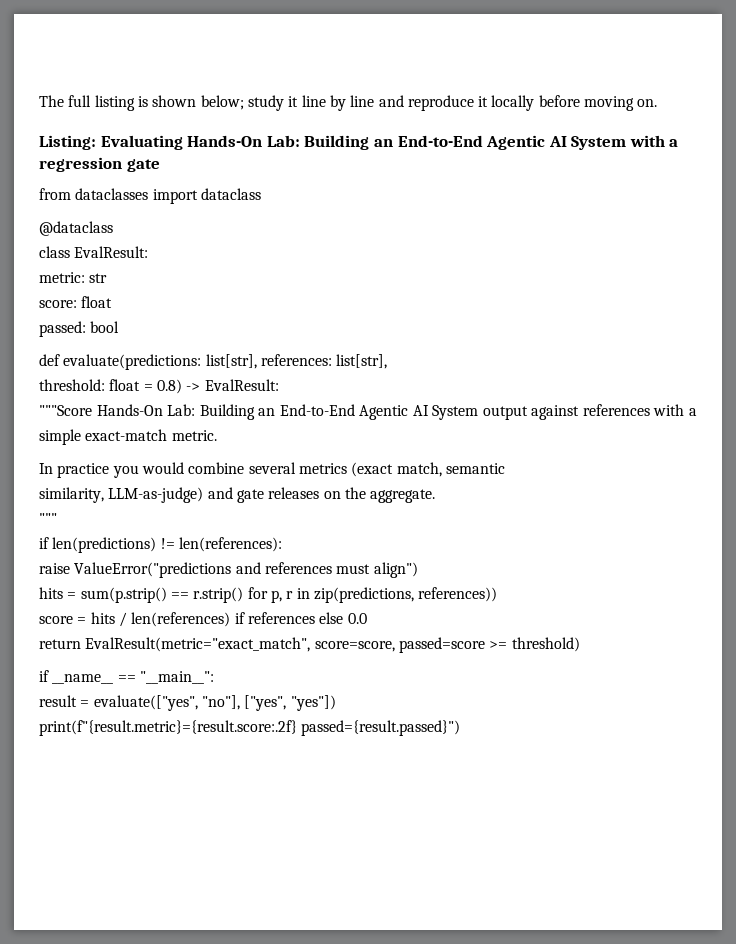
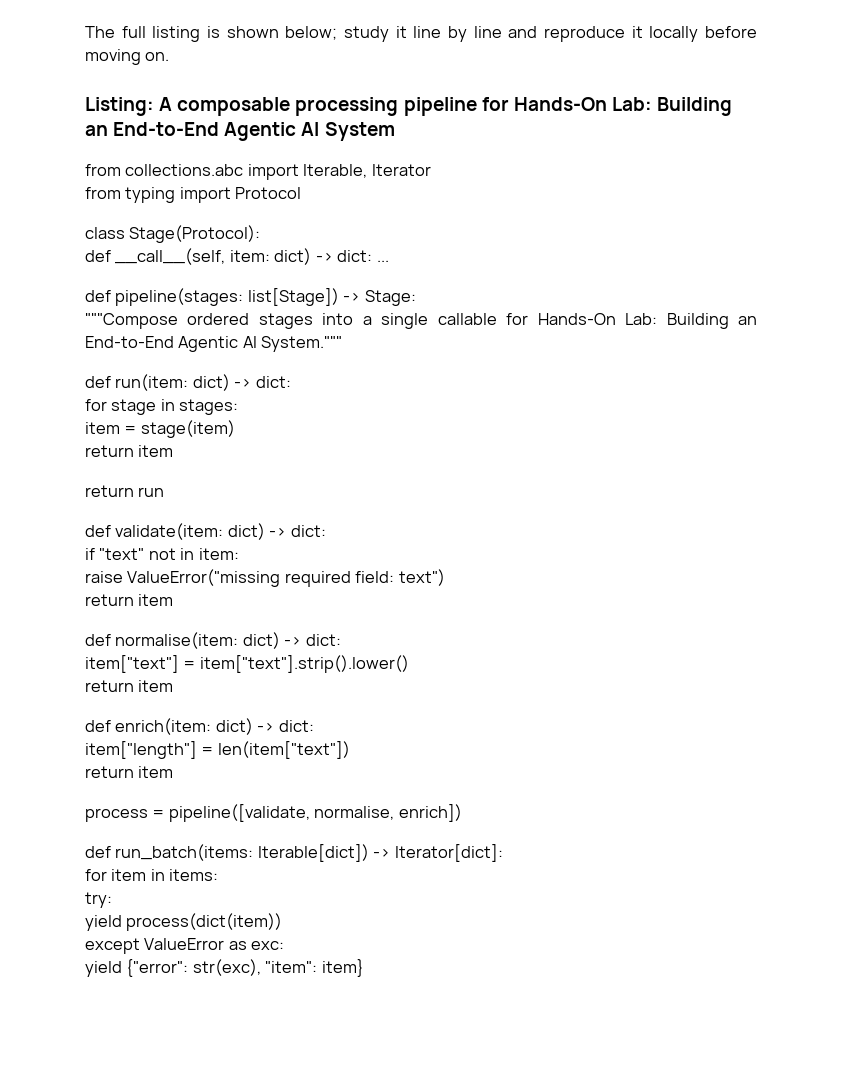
- Listing: Evaluating Hands-On Lab: Building an End-to-End Agentic AI System with a regression gate
- from dataclasses import dataclass
- @dataclass
- class EvalResult:
- metric: str
- score: float
- passed: bool
- def evaluate(predictions: list[str], references: list[str],
- threshold: float = 0.8) -> EvalResult:
- """Score Hands-On Lab: Building an End-to-End Agentic AI System output against references with a simple exact-match metric.
- In practice you would combine several metrics (exact match, semantic
- similarity, LLM-as-judge) and gate releases on the aggregate.
- """
- if len(predictions) != len(references):
- raise ValueError("predictions and references must align")
- hits = sum(p.strip() == r.strip() for p, r in zip(predictions, references))
- score = hits / len(references) if references else 0.0
- return EvalResult(metric="exact_match", score=score, passed=score >= threshold)
- if __name__ == "__main__":
- result = evaluate(["yes", "no"], ["yes", "yes"])
- print(f"{result.metric}={result.score:.2f} passed={result.passed}")
+ Listing: A composable processing pipeline for Hands-On Lab: Building an End-to-End Agentic AI System
+ from collections.abc import Iterable, Iterator
+ from typing import Protocol
+ class Stage(Protocol):
+ def __call__(self, item: dict) -> dict: ...
+ def pipeline(stages: list[Stage]) -> Stage:
+ """Compose ordered stages into a single callable for Hands-On Lab: Building an End-to-End Agentic AI System."""
+ def run(item: dict) -> dict:
+ for stage in stages:
+ item = stage(item)
+ return item
+ return run
+ def validate(item: dict) -> dict:
+ if "text" not in item:
+ raise ValueError("missing required field: text")
+ return item
+ def normalise(item: dict) -> dict:
+ item["text"] = item["text"].strip().lower()
+ return item
+ def enrich(item: dict) -> dict:
+ item["length"] = len(item["text"])
+ return item
+ process = pipeline([validate, normalise, enrich])
+ def run_batch(items: Iterable[dict]) -> Iterator[dict]:
+ for item in items:
+ try:
+ yield process(dict(item))
+ except ValueError as exc:
+ yield {"error": str(exc), "item": item}

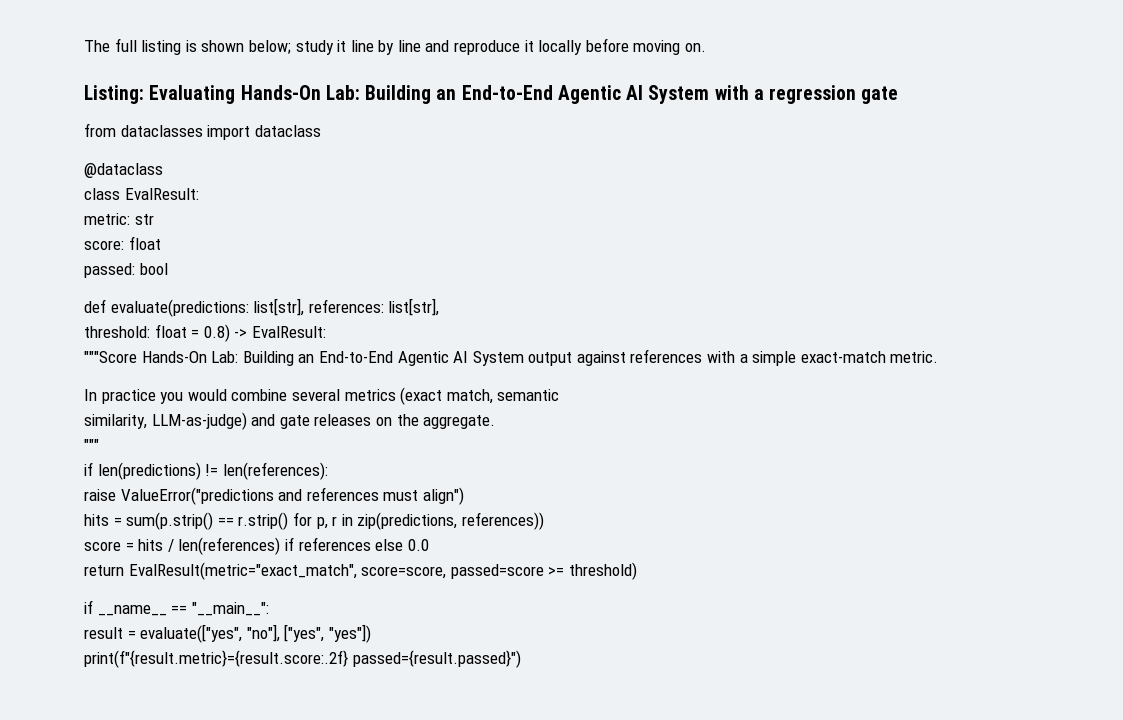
- Listing: A composable processing pipeline for Hands-On Lab: Building an End-to-End Agentic AI System
- from collections.abc import Iterable, Iterator
- from typing import Protocol
- class Stage(Protocol):
- def __call__(self, item: dict) -> dict: ...
- def pipeline(stages: list[Stage]) -> Stage:
- """Compose ordered stages into a single callable for Hands-On Lab: Building an End-to-End Agentic AI System."""
- def run(item: dict) -> dict:
- for stage in stages:
- item = stage(item)
- return item
- return run
- def validate(item: dict) -> dict:
- if "text" not in item:
- raise ValueError("missing required field: text")
- return item
- def normalise(item: dict) -> dict:
- item["text"] = item["text"].strip().lower()
- return item
- def enrich(item: dict) -> dict:
- item["length"] = len(item["text"])
- return item
- process = pipeline([validate, normalise, enrich])
- def run_batch(items: Iterable[dict]) -> Iterator[dict]:
- for item in items:
- try:
- yield process(dict(item))
- except ValueError as exc:
- yield {"error": str(exc), "item": item}
+ Listing: Evaluating Hands-On Lab: Building an End-to-End Agentic AI System with a regression gate
+ from dataclasses import dataclass
+ @dataclass
+ class EvalResult:
+ metric: str
+ score: float
+ passed: bool
+ def evaluate(predictions: list[str], references: list[str],
+ threshold: float = 0.8) -> EvalResult:
+ """Score Hands-On Lab: Building an End-to-End Agentic AI System output against references with a simple exact-match metric.
+ In practice you would combine several metrics (exact match, semantic
+ similarity, LLM-as-judge) and gate releases on the aggregate.
+ """
+ if len(predictions) != len(references):
+ raise ValueError("predictions and references must align")
+ hits = sum(p.strip() == r.strip() for p, r in zip(predictions, references))
+ score = hits / len(references) if references else 0.0
+ return EvalResult(metric="exact_match", score=score, passed=score >= threshold)
+ if __name__ == "__main__":
+ result = evaluate(["yes", "no"], ["yes", "yes"])
+ print(f"{result.metric}={result.score:.2f} passed={result.passed}")

